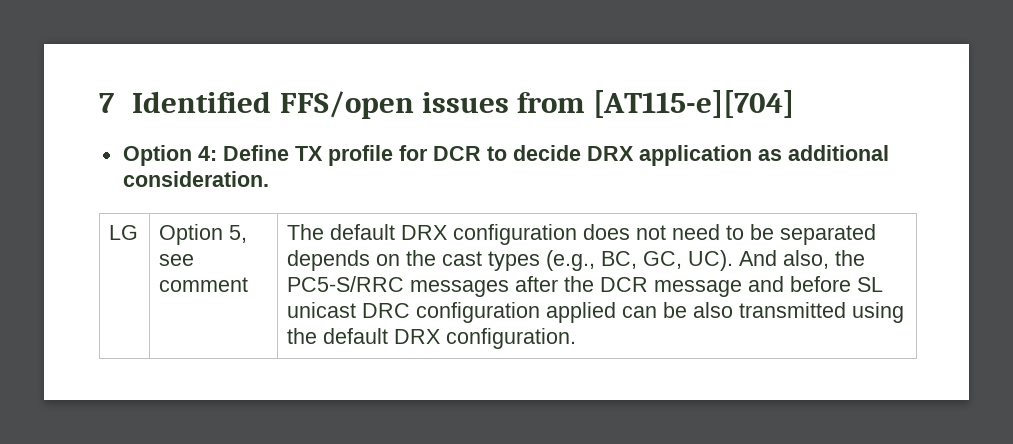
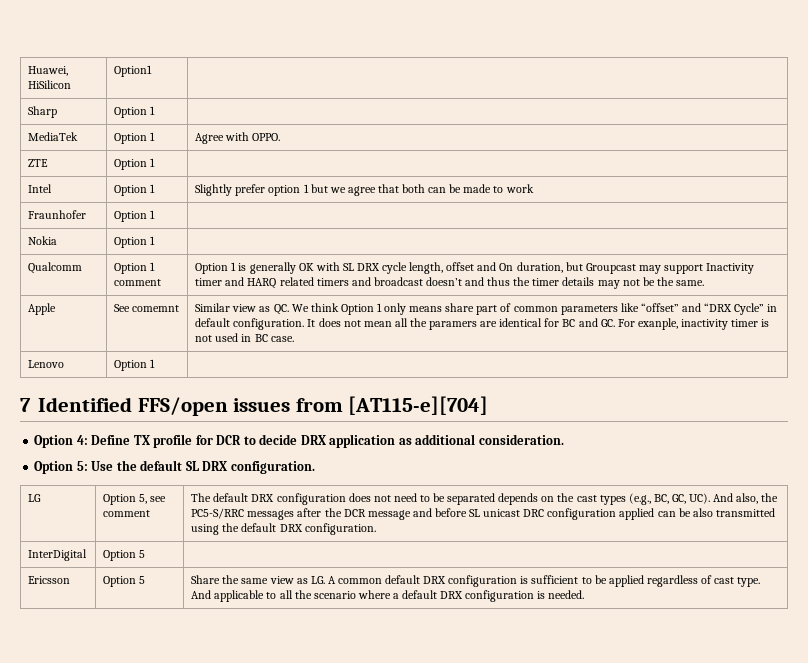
+ Huawei, HiSilicon | Option1 |
+ Sharp | Option 1 |
+ MediaTek | Option 1 | Agree with OPPO.
+ ZTE | Option 1 |
+ Intel | Option 1 | Slightly prefer option 1 but we agree that both can be made to work
+ Fraunhofer | Option 1 |
+ Nokia | Option 1 |
+ Qualcomm | Option 1 comment | Option 1 is generally OK with SL DRX cycle length, offset and On duration, but Groupcast may support Inactivity timer and HARQ related timers and broadcast doesn’t and thus the timer details may not be the same.
+ Apple | See comemnt | Similar view as QC. We think Option 1 only means share part of common parameters like “offset” and “DRX Cycle” in default configuration. It does not mean all the paramers are identical for BC and GC. For exanple, inactivity timer is not used in BC case.
+ Lenovo | Option 1 |
+ Option 5: Use the default SL DRX configuration.
+ InterDigital | Option 5 |
+ Ericsson | Option 5 | Share the same view as LG. A common default DRX configuration is sufficient to be applied regardless of cast type. And applicable to all the scenario where a default DRX configuration is needed.

